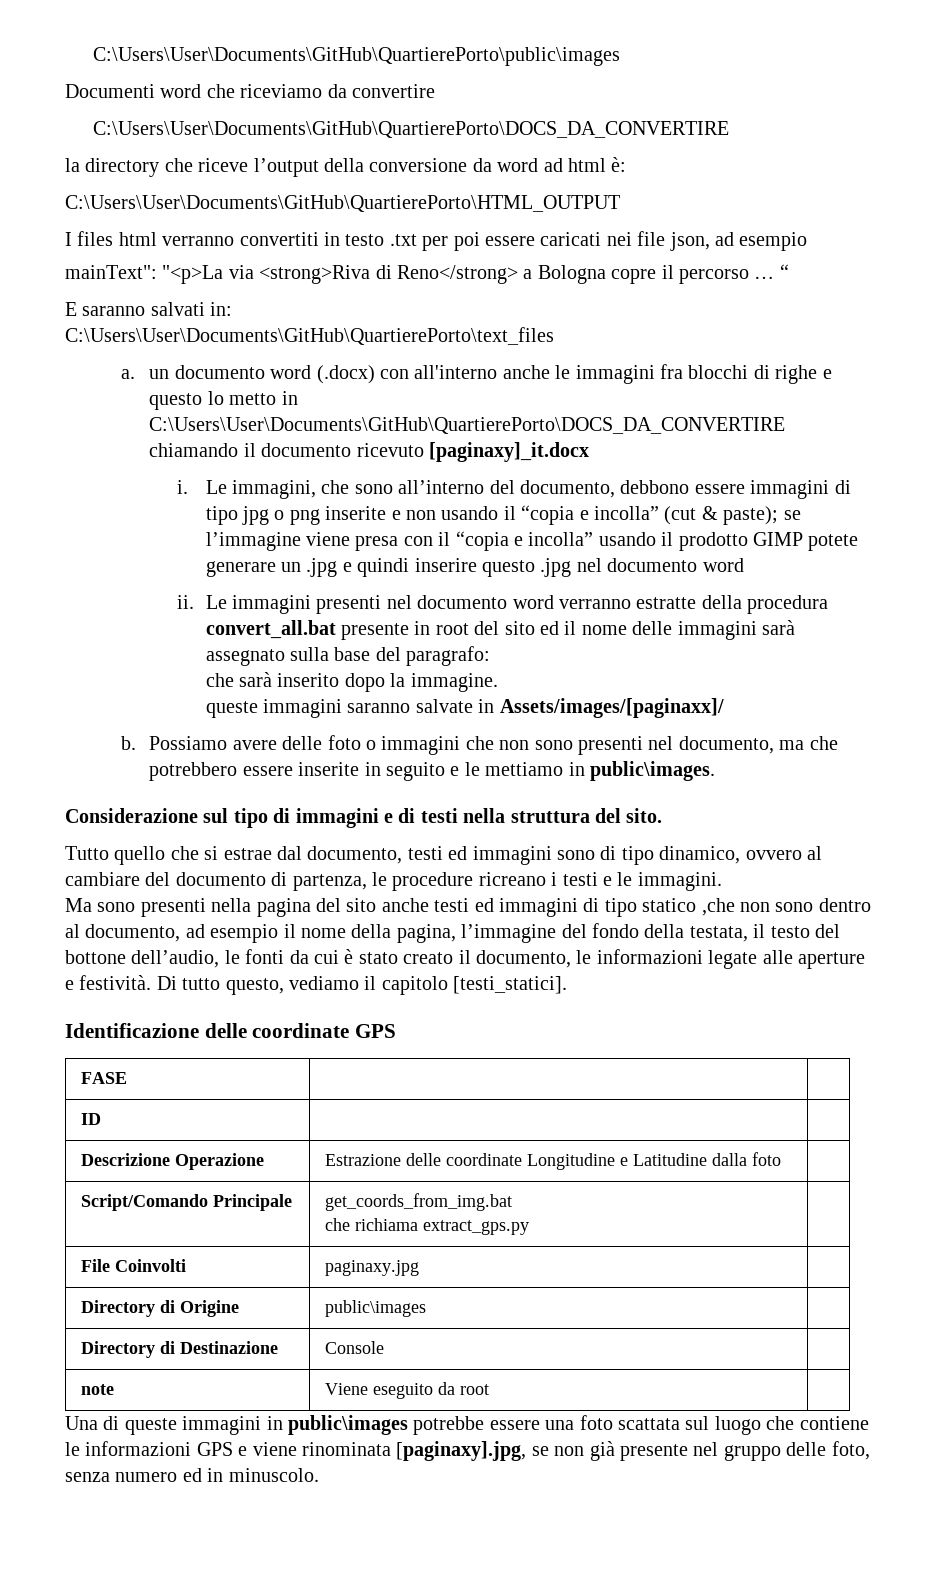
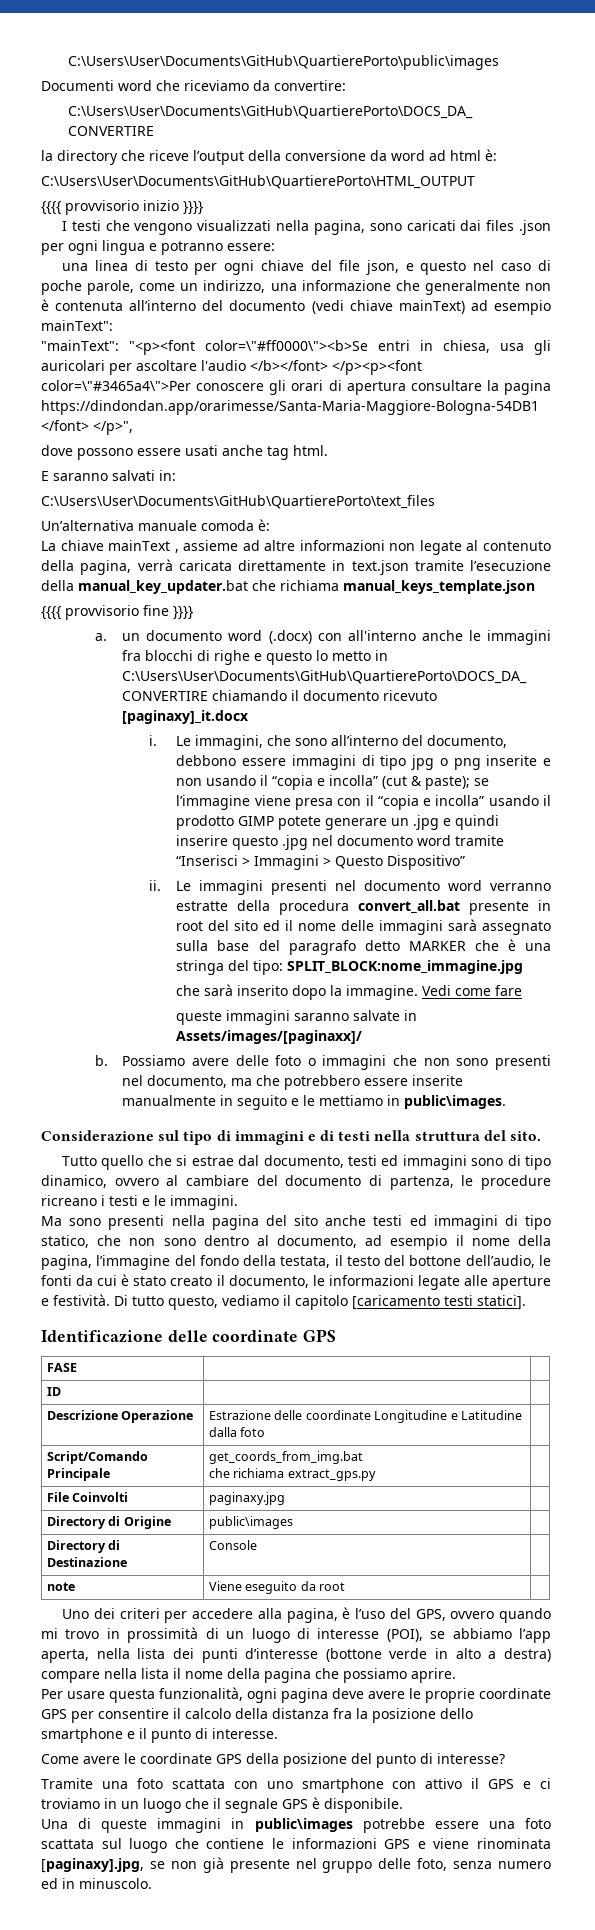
- Documenti word che riceviamo da convertire
+ Documenti word che riceviamo da convertire:
- I files html verranno convertiti in testo .txt per poi essere caricati nei file json, ad esempio
- mainText": "<p>La via <strong>Riva di Reno</strong> a Bologna copre il percorso … “
+ {{{{ provvisorio inizio }}}}
+ I testi che vengono visualizzati nella pagina, sono caricati dai files .json per ogni lingua e potranno essere:
+ una linea di testo per ogni chiave del file json, e questo nel caso di poche parole, come un indirizzo, una informazione che generalmente non è contenuta all’interno del documento (vedi chiave mainText) ad esempio mainText":
+ "mainText": "<p><font color=\"#ff0000\"><b>Se entri in chiesa, usa gli auricolari per ascoltare l'audio </b></font> </p><p><font color=\"#3465a4\">Per conoscere gli orari di apertura consultare la pagina https://dindondan.app/orarimesse/Santa-Maria-Maggiore-Bologna-54DB1 </font> </p>",
+ dove possono essere usati anche tag html.
+ Un’alternativa manuale comoda è:
+ La chiave mainText , assieme ad altre informazioni non legate al contenuto della pagina, verrà caricata direttamente in text.json tramite l’esecuzione della manual_key_updater.bat che richiama manual_keys_template.json
+ {{{{ provvisorio fine }}}}
- Le immagini, che sono all’interno del documento, debbono essere immagini di tipo jpg o png inserite e non usando il “copia e incolla” (cut & paste); se l’immagine viene presa con il “copia e incolla” usando il prodotto GIMP potete generare un .jpg e quindi inserire questo .jpg nel documento word
+ Le immagini, che sono all’interno del documento, debbono essere immagini di tipo jpg o png inserite e non usando il “copia e incolla” (cut & paste); se l’immagine viene presa con il “copia e incolla” usando il prodotto GIMP potete generare un .jpg e quindi inserire questo .jpg nel documento word tramite “Inserisci > Immagini > Questo Dispositivo”
- Le immagini presenti nel documento word verranno estratte della procedura convert_all.bat presente in root del sito ed il nome delle immagini sarà assegnato sulla base del paragrafo:
+ Le immagini presenti nel documento word verranno estratte della procedura convert_all.bat presente in root del sito ed il nome delle immagini sarà assegnato sulla base del paragrafo detto MARKER che è una stringa del tipo: SPLIT_BLOCK:nome_immagine.jpg
+ Vedi come fare
- Possiamo avere delle foto o immagini che non sono presenti nel documento, ma che potrebbero essere inserite in seguito e le mettiamo in public\images.
+ Possiamo avere delle foto o immagini che non sono presenti nel documento, ma che potrebbero essere inserite manualmente in seguito e le mettiamo in public\images.
- Ma sono presenti nella pagina del sito anche testi ed immagini di tipo statico ,che non sono dentro al documento, ad esempio il nome della pagina, l’immagine del fondo della testata, il testo del bottone dell’audio, le fonti da cui è stato creato il documento, le informazioni legate alle aperture e festività.
+ Ma sono presenti nella pagina del sito anche testi ed immagini di tipo statico, che non sono dentro al documento, ad esempio il nome della pagina, l’immagine del fondo della testata, il testo del bottone dell’audio, le fonti da cui è stato creato il documento, le informazioni legate alle aperture e festività.
- Di tutto questo, vediamo il capitolo [testi_statici].
+ Di tutto questo, vediamo il capitolo [caricamento testi statici].
+ Uno dei criteri per accedere alla pagina, è l’uso del GPS, ovvero quando mi trovo in prossimità di un luogo di interesse (POI), se abbiamo l’app aperta, nella lista dei punti d’interesse (bottone verde in alto a destra) compare nella lista il nome della pagina che possiamo aprire.
+ Per usare questa funzionalità, ogni pagina deve avere le proprie coordinate GPS per consentire il calcolo della distanza fra la posizione dello smartphone e il punto di interesse.
+ Come avere le coordinate GPS della posizione del punto di interesse?
+ Tramite una foto scattata con uno smartphone con attivo il GPS e ci troviamo in un luogo che il segnale GPS è disponibile.

